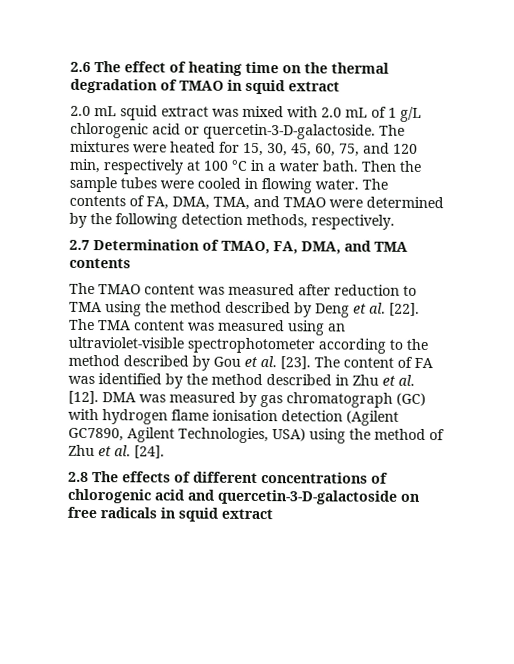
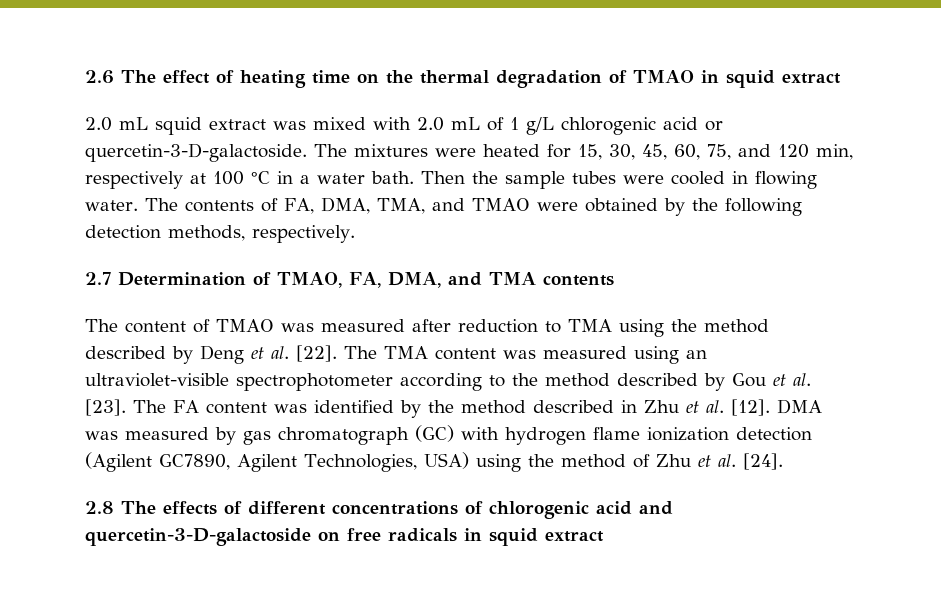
- The contents of FA, DMA, TMA, and TMAO were determined by the following detection methods, respectively.
+ The contents of FA, DMA, TMA, and TMAO were obtained by the following detection methods, respectively.
- The TMAO content was measured after reduction to TMA using the method described by Deng et al. [22].
+ The content of TMAO was measured after reduction to TMA using the method described by Deng et al. [22].
- The content of FA was identified by the method described in Zhu et al. [12].
+ The FA content was identified by the method described in Zhu et al. [12].
- DMA was measured by gas chromatograph (GC) with hydrogen flame ionisation detection (Agilent GC7890, Agilent Technologies, USA) using the method of Zhu et al. [24].
+ DMA was measured by gas chromatograph (GC) with hydrogen flame ionization detection (Agilent GC7890, Agilent Technologies, USA) using the method of Zhu et al. [24].

